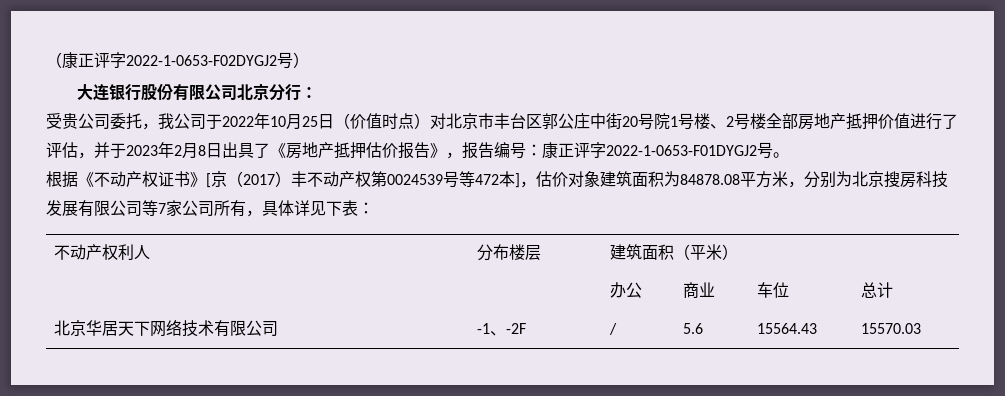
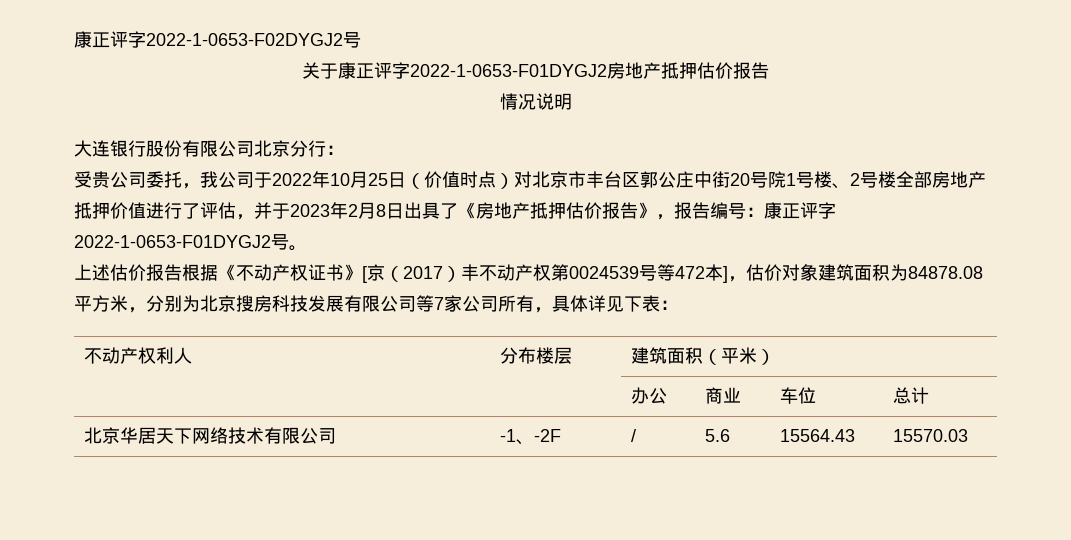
- （康正评字2022-1-0653-F02DYGJ2号）
+ 康正评字2022-1-0653-F02DYGJ2号
+ 关于康正评字2022-1-0653-F01DYGJ2房地产抵押估价报告
+ 情况说明
- 根据《不动产权证书》[京（2017）丰不动产权第0024539号等472本]，估价对象建筑面积为84878.08平方米，分别为北京搜房科技发展有限公司等7家公司所有，具体详见下表：
+ 上述估价报告根据《不动产权证书》[京（2017）丰不动产权第0024539号等472本]，估价对象建筑面积为84878.08平方米，分别为北京搜房科技发展有限公司等7家公司所有，具体详见下表：

